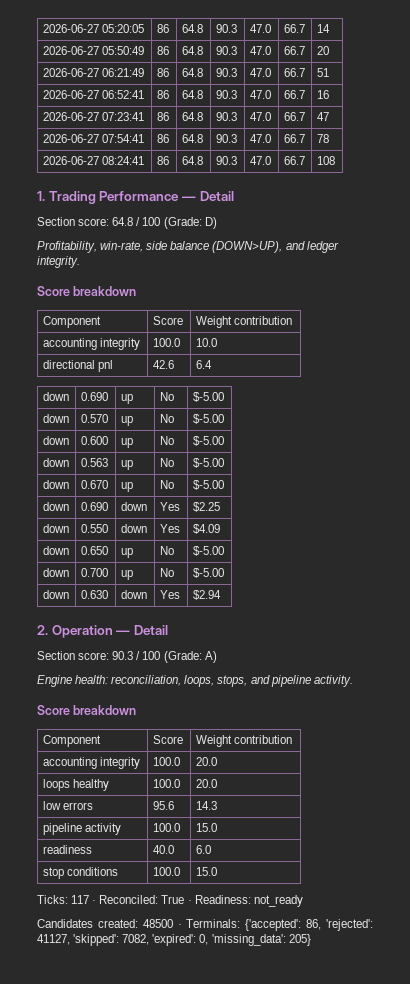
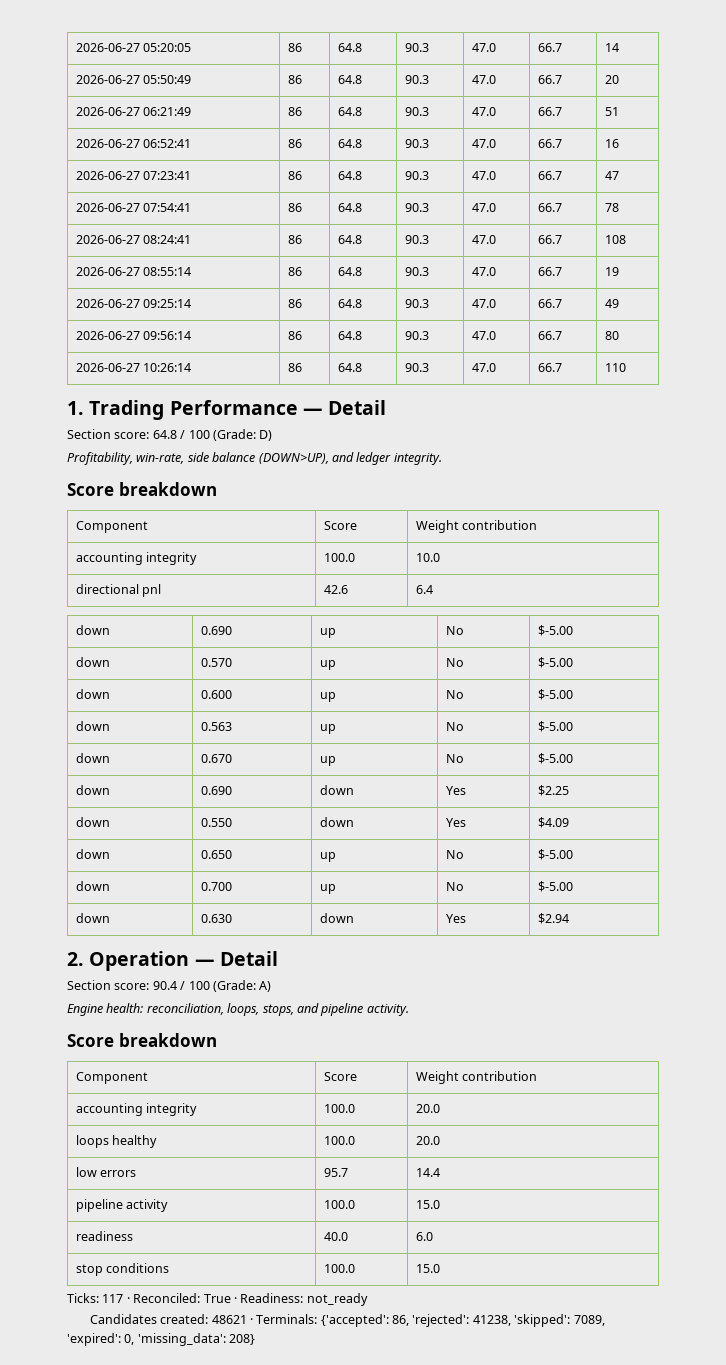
+ 2026-06-27 08:55:14 | 86 | 64.8 | 90.3 | 47.0 | 66.7 | 19
+ 2026-06-27 09:25:14 | 86 | 64.8 | 90.3 | 47.0 | 66.7 | 49
+ 2026-06-27 09:56:14 | 86 | 64.8 | 90.3 | 47.0 | 66.7 | 80
+ 2026-06-27 10:26:14 | 86 | 64.8 | 90.3 | 47.0 | 66.7 | 110
- Section score: 90.3 / 100 (Grade: A)
+ Section score: 90.4 / 100 (Grade: A)
- low errors | 95.6 | 14.3
+ low errors | 95.7 | 14.4
- Candidates created: 48500 · Terminals: {'accepted': 86, 'rejected': 41127, 'skipped': 7082, 'expired': 0, 'missing_data': 205}
+ Candidates created: 48621 · Terminals: {'accepted': 86, 'rejected': 41238, 'skipped': 7089, 'expired': 0, 'missing_data': 208}

